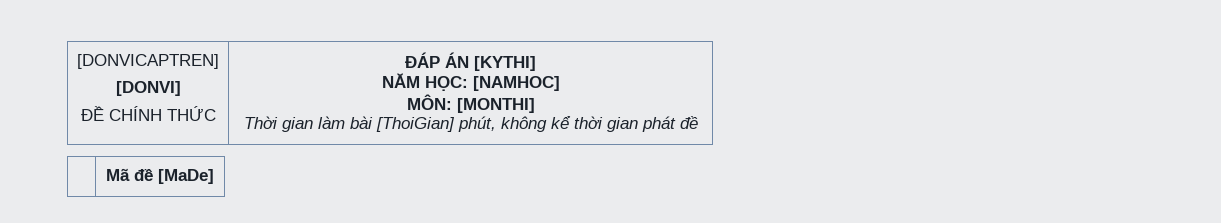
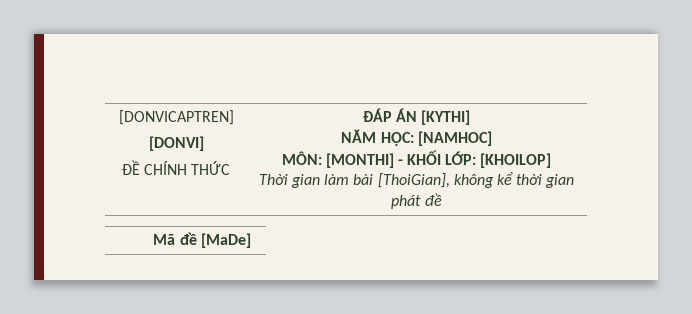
  [DONVICAPTREN]
  [DONVI]
  ĐỀ CHÍNH THỨC | ĐÁP ÁN [KYTHI]
  NĂM HỌC: [NAMHOC]
- MÔN: [MONTHI]
- Thời gian làm bài [ThoiGian] phút, không kể thời gian phát đề
+ MÔN: [MONTHI] - KHỐI LỚP: [KHOILOP]
+ Thời gian làm bài [ThoiGian], không kể thời gian phát đề

